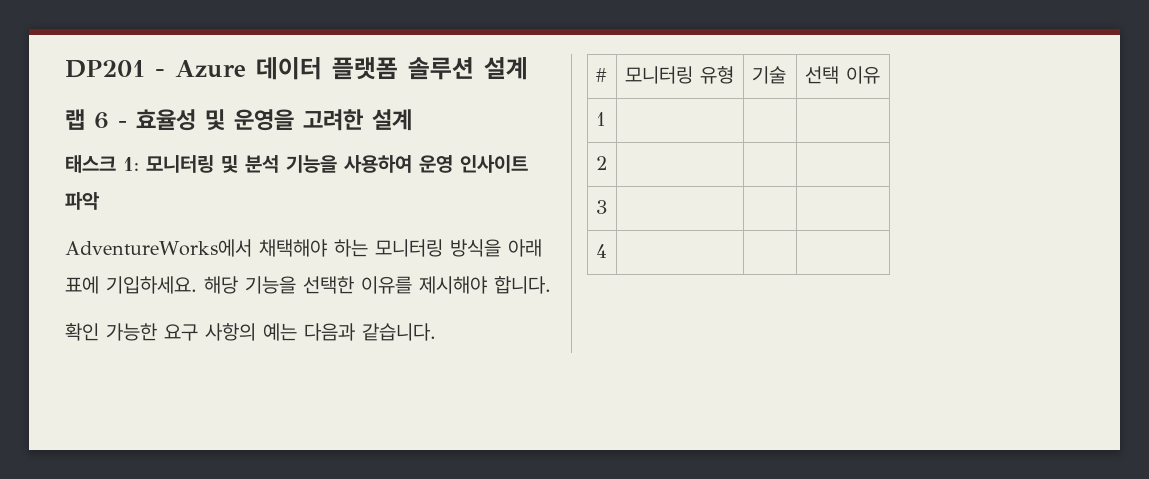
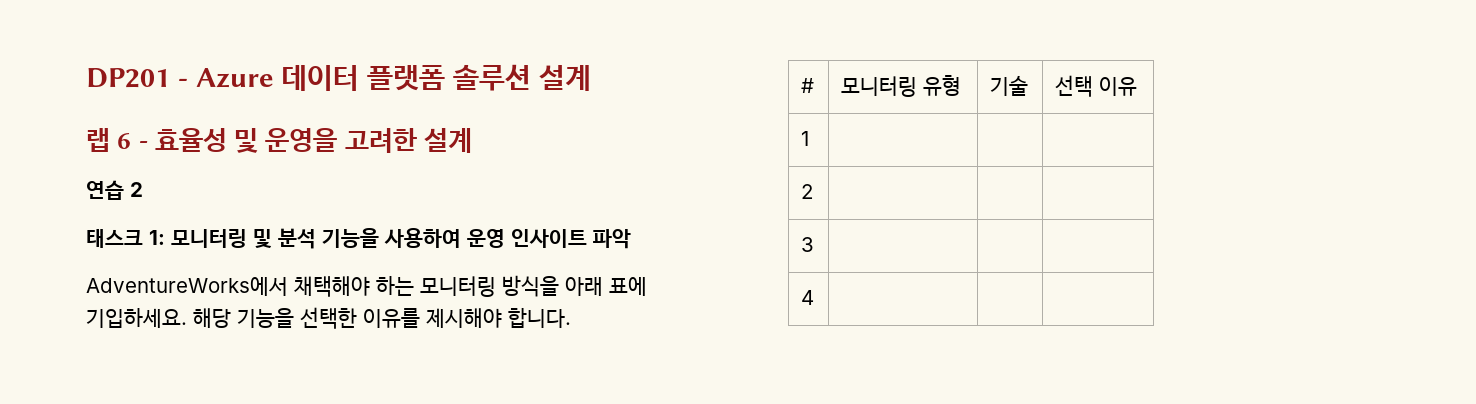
+ 연습 2
- 확인 가능한 요구 사항의 예는 다음과 같습니다.

